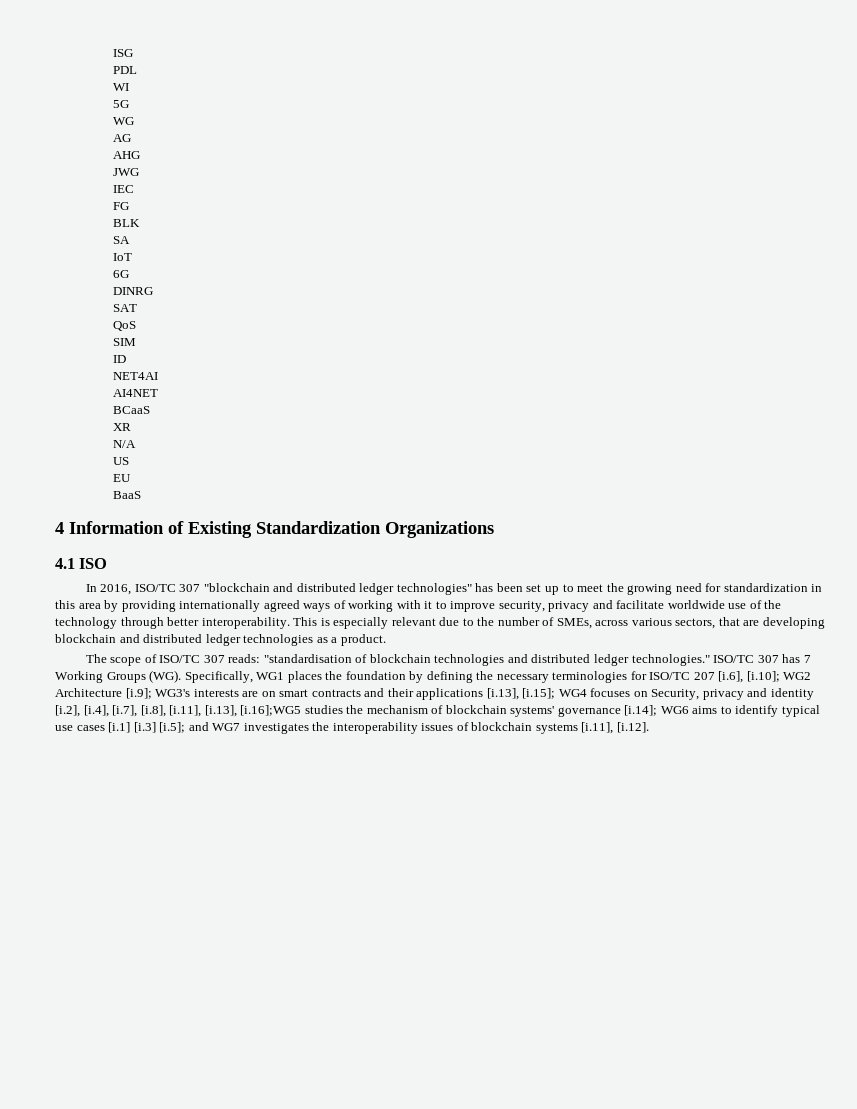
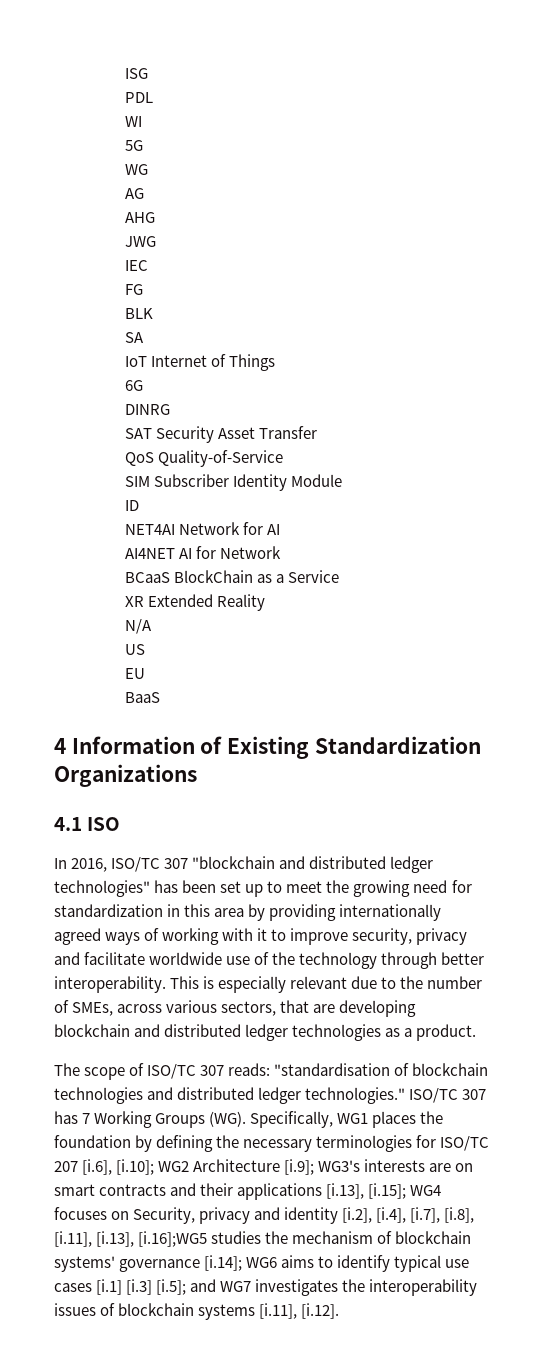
- IoT
+ IoT Internet of Things
- SAT
+ SAT Security Asset Transfer
- QoS
+ QoS Quality-of-Service
- SIM
+ SIM Subscriber Identity Module
- NET4AI
- AI4NET
- BCaaS
+ NET4AI Network for AI
+ AI4NET AI for Network
+ BCaaS BlockChain as a Service
- XR
+ XR Extended Reality

